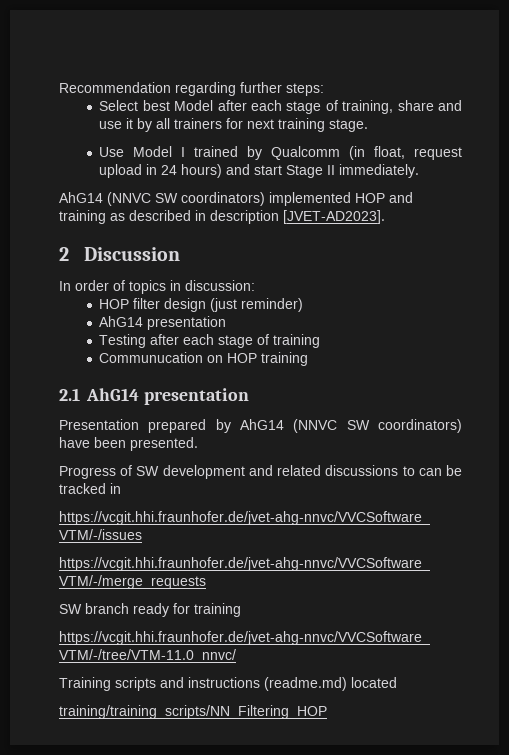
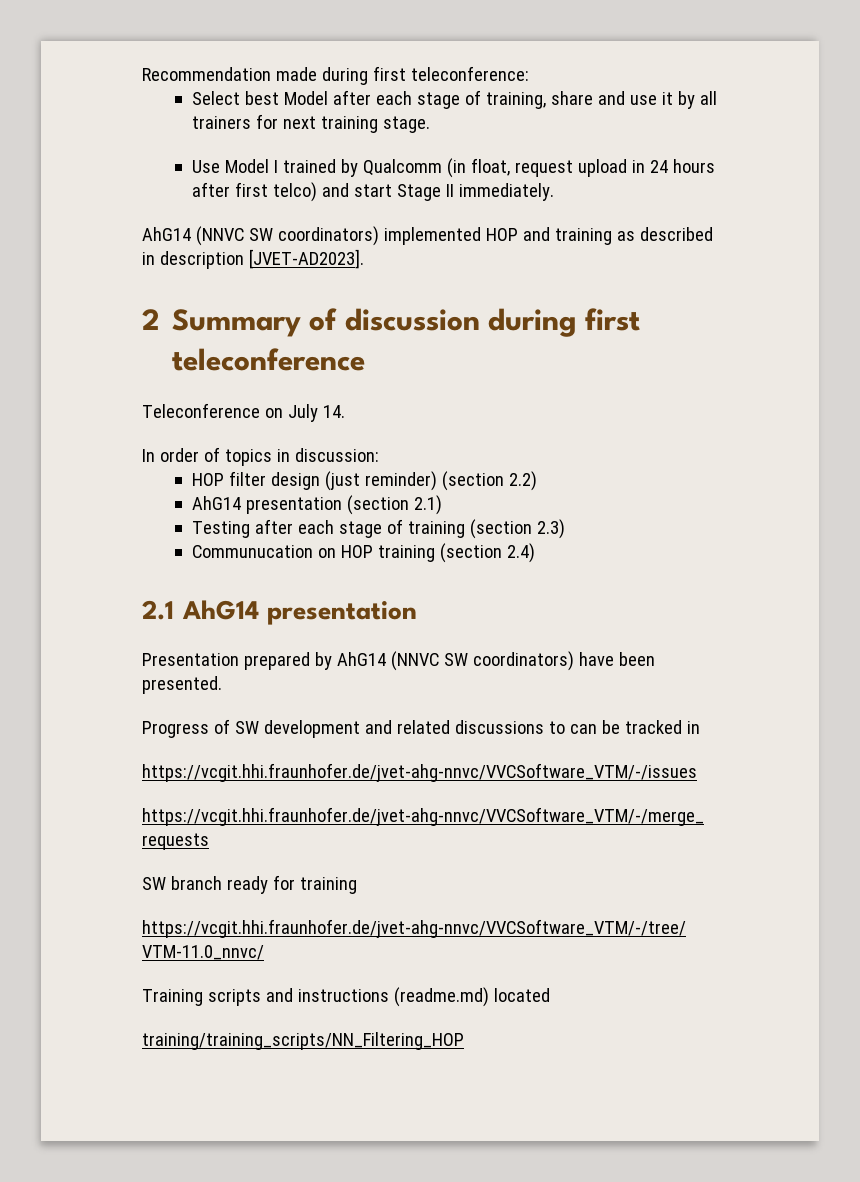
- Recommendation regarding further steps:
+ Recommendation made during first teleconference:
- Use Model I trained by Qualcomm (in float, request upload in 24 hours) and start Stage II immediately.
+ Use Model I trained by Qualcomm (in float, request upload in 24 hours after first telco) and start Stage II immediately.
- 2 Discussion
+ 2 Summary of discussion during first teleconference
+ Teleconference on July 14.
- HOP filter design (just reminder)
- AhG14 presentation
+ HOP filter design (just reminder) (section 2.2)
+ AhG14 presentation (section 2.1)
- Testing after each stage of training
+ Testing after each stage of training (section 2.3)
- Communucation on HOP training
+ Communucation on HOP training (section 2.4)

